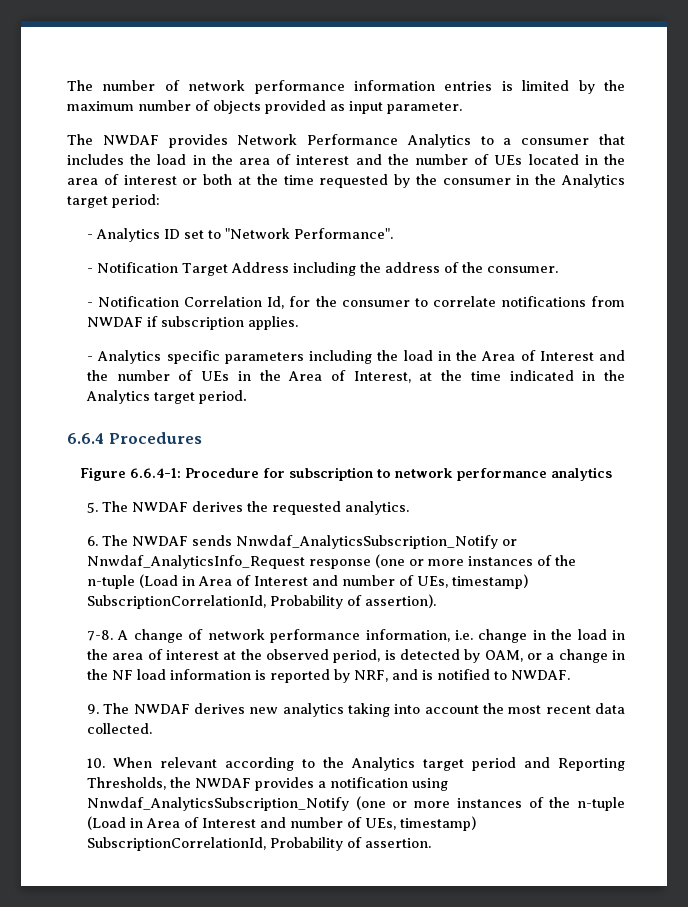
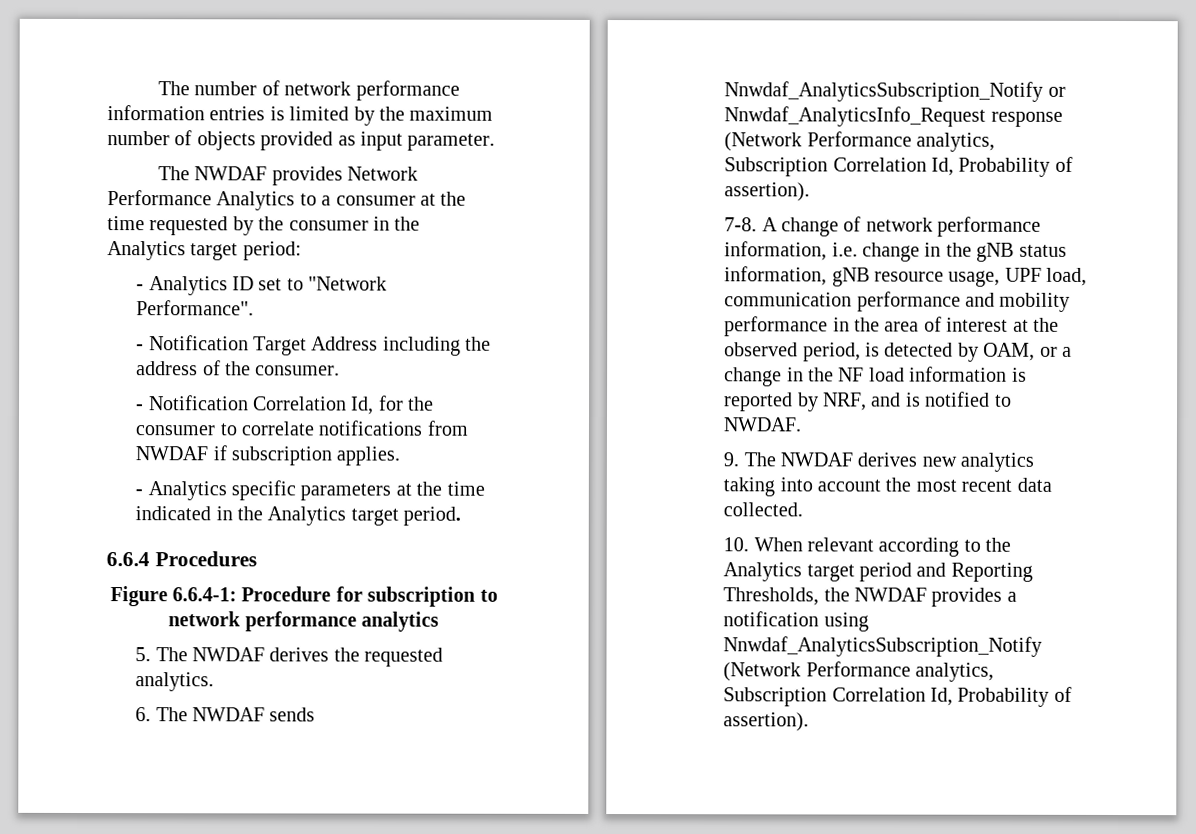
- The NWDAF provides Network Performance Analytics to a consumer that includes the load in the area of interest and the number of UEs located in the area of interest or both at the time requested by the consumer in the Analytics target period:
+ The NWDAF provides Network Performance Analytics to a consumer at the time requested by the consumer in the Analytics target period:
- - Analytics specific parameters including the load in the Area of Interest and the number of UEs in the Area of Interest, at the time indicated in the Analytics target period.
+ - Analytics specific parameters at the time indicated in the Analytics target period.
- 6. The NWDAF sends Nnwdaf_AnalyticsSubscription_Notify or Nnwdaf_AnalyticsInfo_Request response (one or more instances of the n-tuple (Load in Area of Interest and number of UEs, timestamp) SubscriptionCorrelationId, Probability of assertion).
+ 6. The NWDAF sends Nnwdaf_AnalyticsSubscription_Notify or Nnwdaf_AnalyticsInfo_Request response (Network Performance analytics, Subscription Correlation Id, Probability of assertion).
- A change of network performance information, i.e. change in the load in the area of interest at the observed period, is detected by OAM, or a change in the NF load information is reported by NRF, and is notified to NWDAF.
+ A change of network performance information, i.e. change in the gNB status information, gNB resource usage, UPF load, communication performance and mobility performance in the area of interest at the observed period, is detected by OAM, or a change in the NF load information is reported by NRF, and is notified to NWDAF.
- 10. When relevant according to the Analytics target period and Reporting Thresholds, the NWDAF provides a notification using Nnwdaf_AnalyticsSubscription_Notify (one or more instances of the n-tuple (Load in Area of Interest and number of UEs, timestamp) SubscriptionCorrelationId, Probability of assertion.
+ 10. When relevant according to the Analytics target period and Reporting Thresholds, the NWDAF provides a notification using Nnwdaf_AnalyticsSubscription_Notify (Network Performance analytics, Subscription Correlation Id, Probability of assertion).

